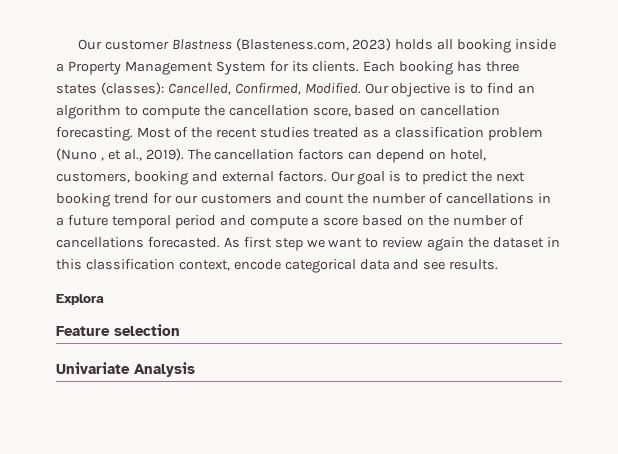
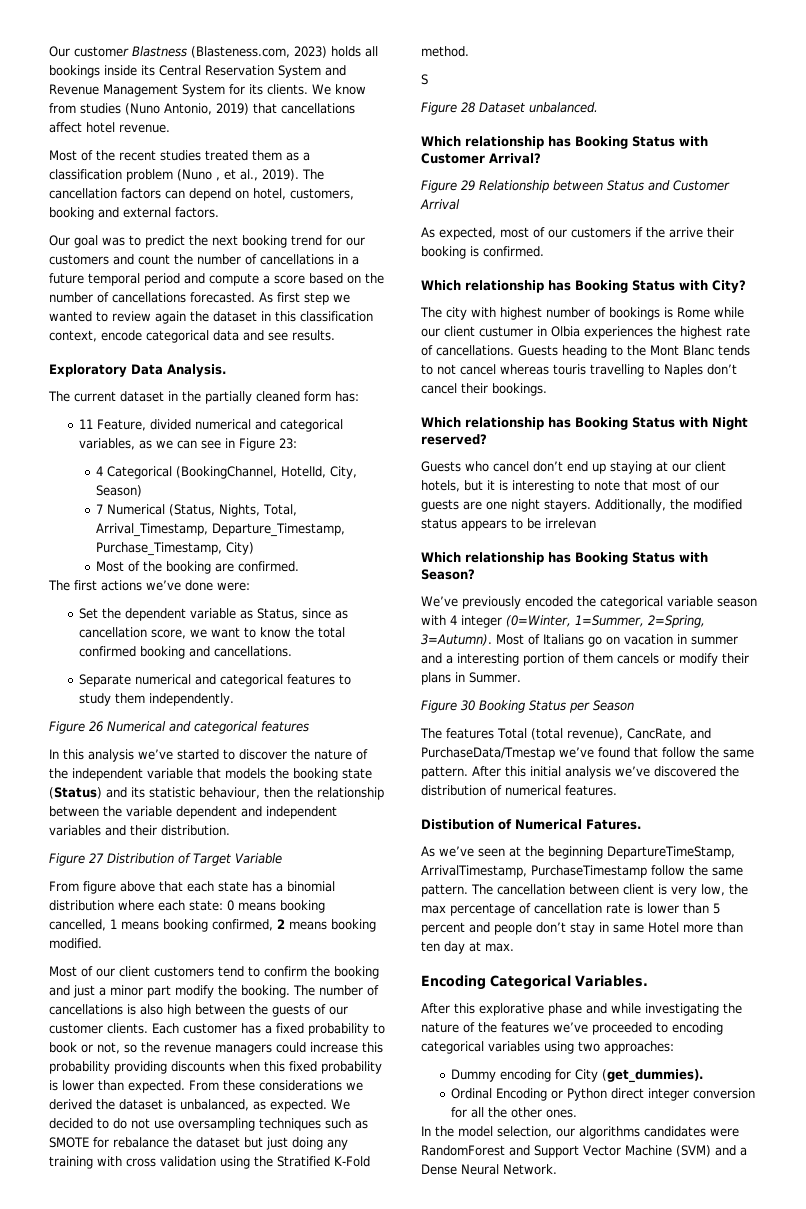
- Our customer Blastness (Blasteness.com, 2023) holds all booking inside a Property Management System for its clients.
+ Our customer Blastness (Blasteness.com, 2023) holds all bookings inside its Central Reservation System and Revenue Management System for its clients.
- Each booking has three states (classes): Cancelled, Confirmed, Modified. Our objective is to find an algorithm to compute the cancellation score, based on cancellation forecasting. Most of the recent studies treated as a classification problem (Nuno , et al., 2019).
+ We know from studies (Nuno Antonio, 2019) that cancellations affect hotel revenue.
+ Most of the recent studies treated them as a classification problem (Nuno , et al., 2019).
- The cancellation factors can depend on hotel, customers, booking and external factors. Our goal is to predict the next booking trend for our customers and count the number of cancellations in a future temporal period and compute a score based on the number of cancellations forecasted.
+ The cancellation factors can depend on hotel, customers, booking and external factors.
+ Our goal was to predict the next booking trend for our customers and count the number of cancellations in a future temporal period and compute a score based on the number of cancellations forecasted.
- As first step we want to review again the dataset in this classification context, encode categorical data and see results.
+ As first step we wanted to review again the dataset in this classification context, encode categorical data and see results.
- Explora
- Feature selection
- Univariate Analysis
+ Exploratory Data Analysis.
+ The current dataset in the partially cleaned form has:
+ 11 Feature, divided numerical and categorical variables, as we can see in Figure 23:
+ 4 Categorical (BookingChannel, HotelId, City, Season)
+ 7 Numerical (Status, Nights, Total, Arrival_Timestamp, Departure_Timestamp, Purchase_Timestamp, City)
+ Most of the booking are confirmed.
+ The first actions we’ve done were:
+ Set the dependent variable as Status, since as cancellation score, we want to know the total confirmed booking and cancellations.
+ Separate numerical and categorical features to study them independently.
+ Figure 26 Numerical and categorical features
+ In this analysis we’ve started to discover the nature of the independent variable that models the booking state (Status) and its statistic behaviour, then the relationship between the variable dependent and independent variables and their distribution.
+ Figure 27 Distribution of Target Variable
+ From figure above that each state has a binomial distribution where each state: 0 means booking cancelled, 1 means booking confirmed, 2 means booking modified.
+ Most of our client customers tend to confirm the booking and just a minor part modify the booking. The number of cancellations is also high between the guests of our customer clients. Each customer has a fixed probability to book or not, so the revenue managers could increase this probability providing discounts when this fixed probability is lower than expected. From these considerations we derived the dataset is unbalanced, as expected. We decided to do not use oversampling techniques such as SMOTE for rebalance the dataset but just doing any training with cross validation using the Stratified K-Fold method.
+ S
+ Figure 28 Dataset unbalanced.
+ Which relationship has Booking Status with Customer Arrival?
+ Figure 29 Relationship between Status and Customer Arrival
+ As expected, most of our customers if the arrive their booking is confirmed.
+ Which relationship has Booking Status with City?
+ The city with highest number of bookings is Rome while our client custumer in Olbia experiences the highest rate of cancellations. Guests heading to the Mont Blanc tends to not cancel whereas touris travelling to Naples don’t cancel their bookings.
+ Which relationship has Booking Status with Night reserved?
+ Guests who cancel don’t end up staying at our client hotels, but it is interesting to note that most of our guests are one night stayers. Additionally, the modified status appears to be irrelevan
+ Which relationship has Booking Status with Season?
+ We’ve previously encoded the categorical variable season with 4 integer (0=Winter, 1=Summer, 2=Spring, 3=Autumn). Most of Italians go on vacation in summer and a interesting portion of them cancels or modify their plans in Summer.
+ Figure 30 Booking Status per Season
+ The features Total (total revenue), CancRate, and PurchaseData/Tmestap we’ve found that follow the same pattern. After this initial analysis we’ve discovered the distribution of numerical features.
+ Distibution of Numerical Fatures.
+ As we’ve seen at the beginning DepartureTimeStamp, ArrivalTimestamp, PurchaseTimestamp follow the same pattern. The cancellation between client is very low, the max percentage of cancellation rate is lower than 5 percent and people don’t stay in same Hotel more than ten day at max.
+ Encoding Categorical Variables.
+ After this explorative phase and while investigating the nature of the features we’ve proceeded to encoding categorical variables using two approaches:
+ Dummy encoding for City (get_dummies).
+ Ordinal Encoding or Python direct integer conversion for all the other ones.
+ In the model selection, our algorithms candidates were RandomForest and Support Vector Machine (SVM) and a Dense Neural Network.

